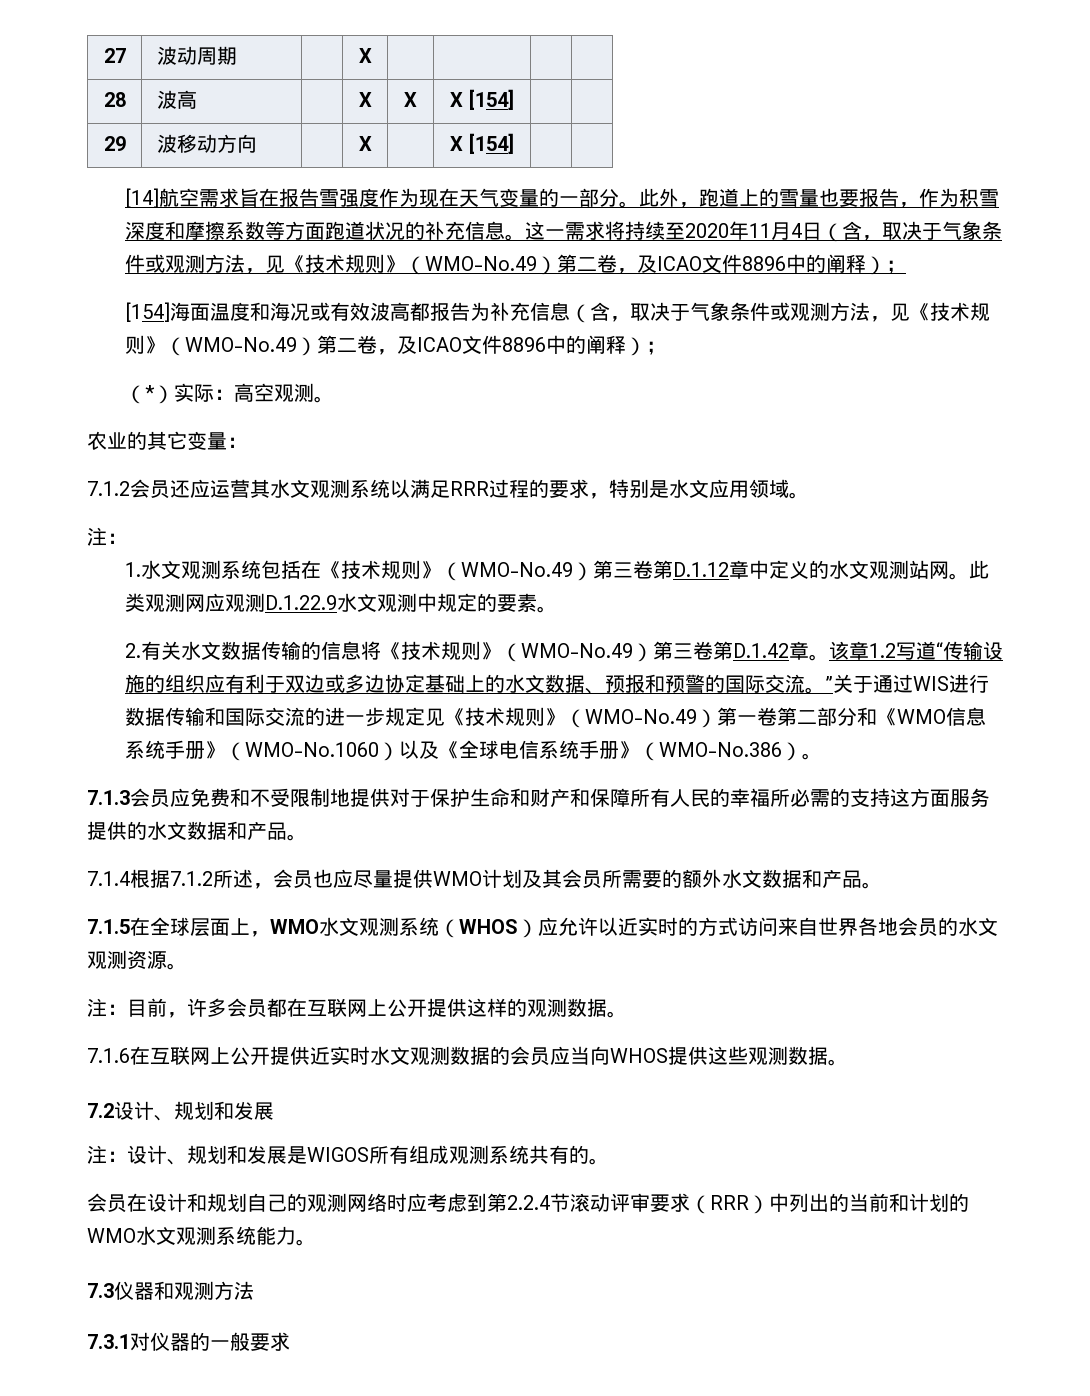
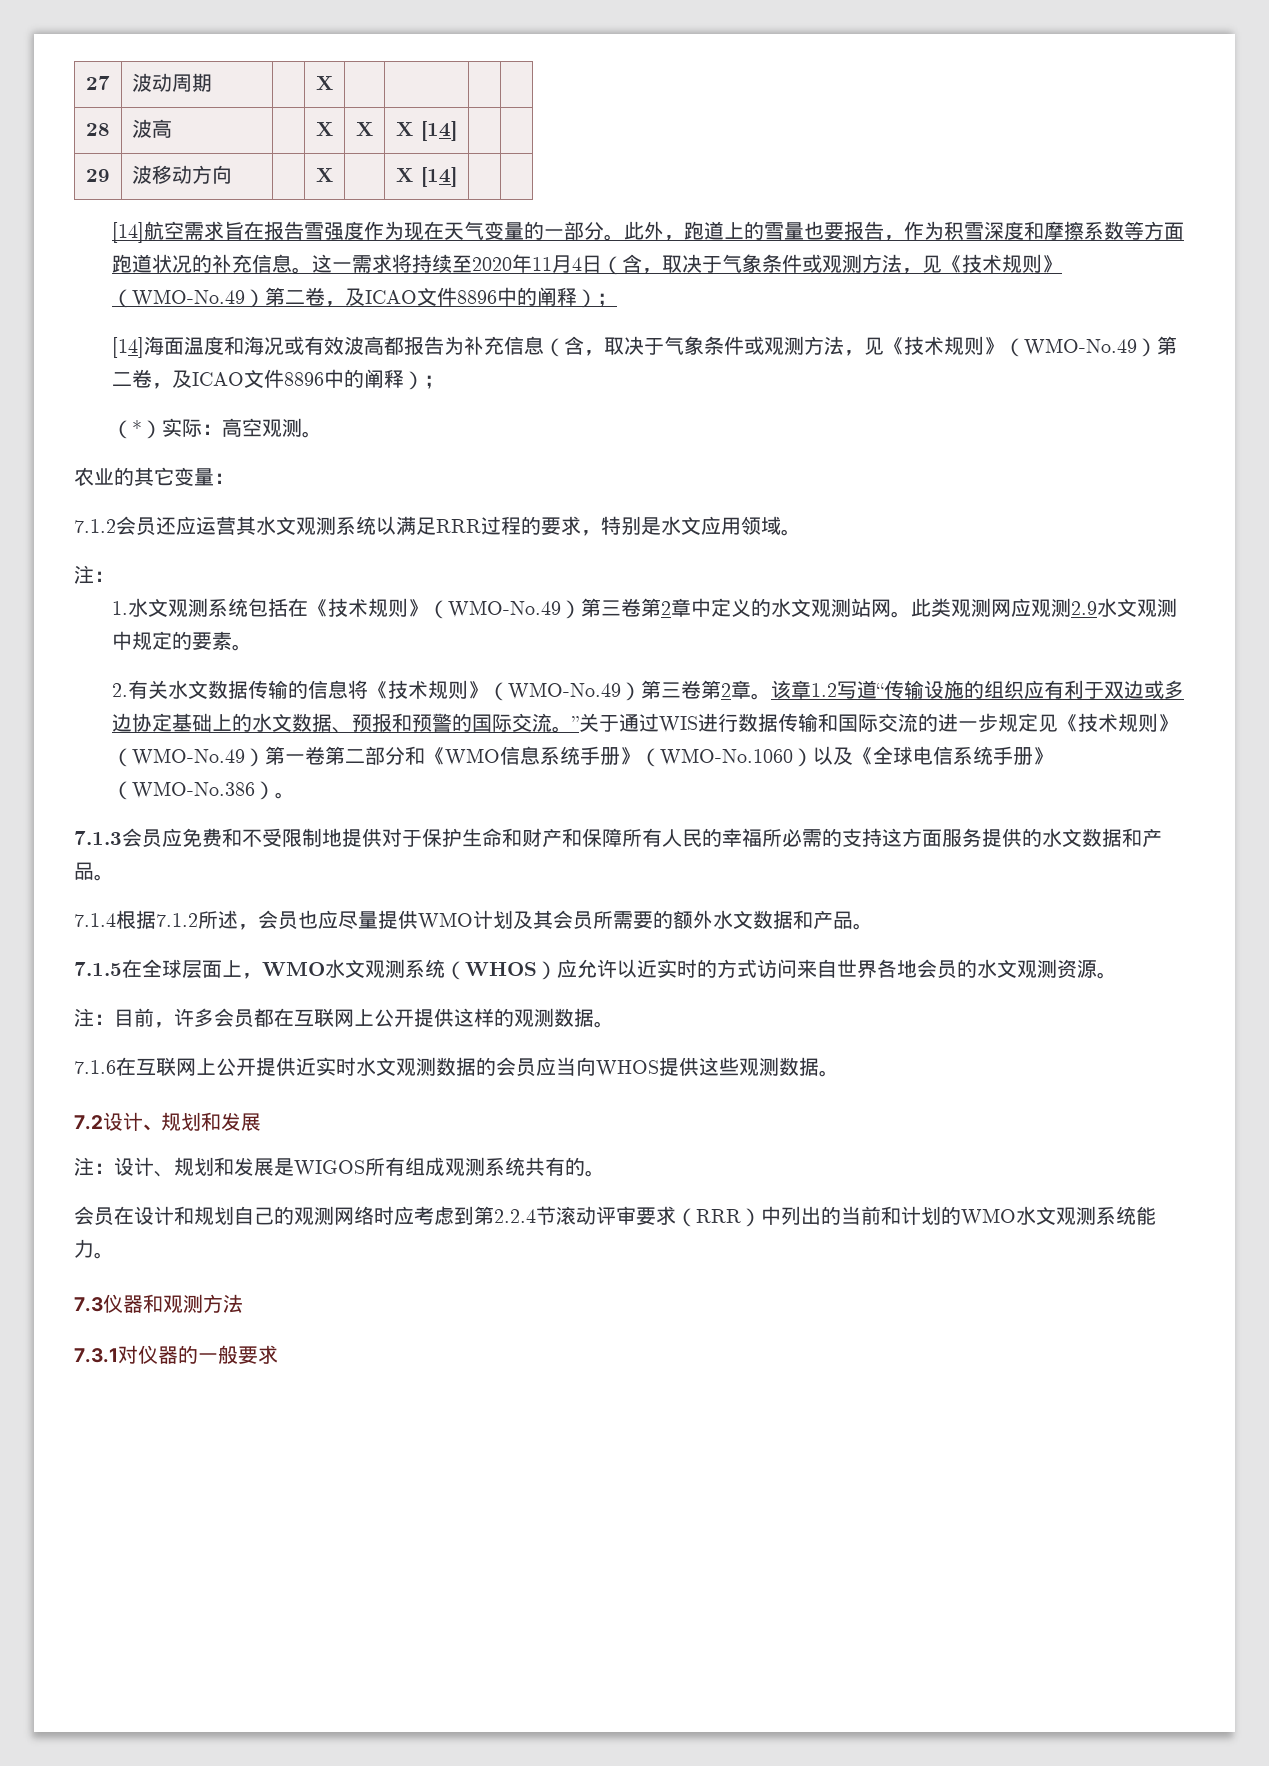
- 28 | 波高 | | X | X | X [154] | |
+ 28 | 波高 | | X | X | X [14] | |
- 29 | 波移动方向 | | X | | X [154] | |
+ 29 | 波移动方向 | | X | | X [14] | |
- [154]海面温度和海况或有效波高都报告为补充信息（含，取决于气象条件或观测方法，见《技术规则》（WMO-No.49）第二卷，及ICAO文件8896中的阐释）；
+ [14]海面温度和海况或有效波高都报告为补充信息（含，取决于气象条件或观测方法，见《技术规则》（WMO-No.49）第二卷，及ICAO文件8896中的阐释）；
- 1.水文观测系统包括在《技术规则》（WMO-No.49）第三卷第D.1.12章中定义的水文观测站网。
+ 1.水文观测系统包括在《技术规则》（WMO-No.49）第三卷第2章中定义的水文观测站网。
- 此类观测网应观测D.1.22.9水文观测中规定的要素。
+ 此类观测网应观测2.9水文观测中规定的要素。
- 2.有关水文数据传输的信息将《技术规则》（WMO-No.49）第三卷第D.1.42章。
+ 2.有关水文数据传输的信息将《技术规则》（WMO-No.49）第三卷第2章。

